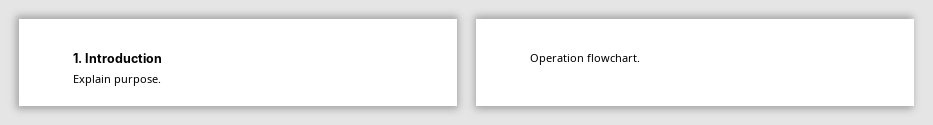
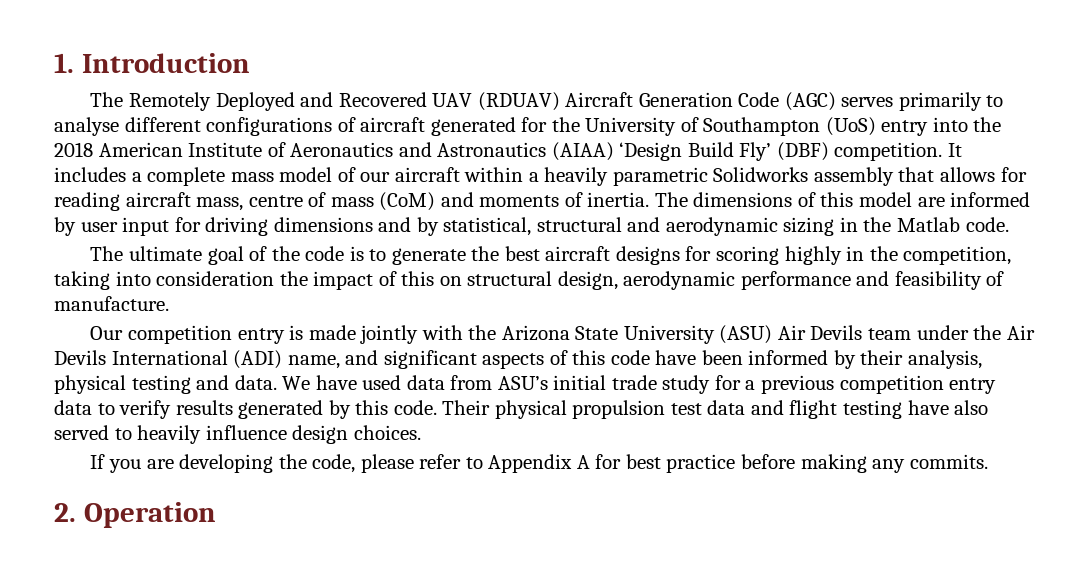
- Explain purpose.
- Operation flowchart.
+ The Remotely Deployed and Recovered UAV (RDUAV) Aircraft Generation Code (AGC) serves primarily to analyse different configurations of aircraft generated for the University of Southampton (UoS) entry into the 2018 American Institute of Aeronautics and Astronautics (AIAA) ‘Design Build Fly’ (DBF) competition. It includes a complete mass model of our aircraft within a heavily parametric Solidworks assembly that allows for reading aircraft mass, centre of mass (CoM) and moments of inertia. The dimensions of this model are informed by user input for driving dimensions and by statistical, structural and aerodynamic sizing in the Matlab code.
+ The ultimate goal of the code is to generate the best aircraft designs for scoring highly in the competition, taking into consideration the impact of this on structural design, aerodynamic performance and feasibility of manufacture.
+ Our competition entry is made jointly with the Arizona State University (ASU) Air Devils team under the Air Devils International (ADI) name, and significant aspects of this code have been informed by their analysis, physical testing and data. We have used data from ASU’s initial trade study for a previous competition entry data to verify results generated by this code. Their physical propulsion test data and flight testing have also served to heavily influence design choices.
+ If you are developing the code, please refer to Appendix A for best practice before making any commits.
+ 2. Operation

